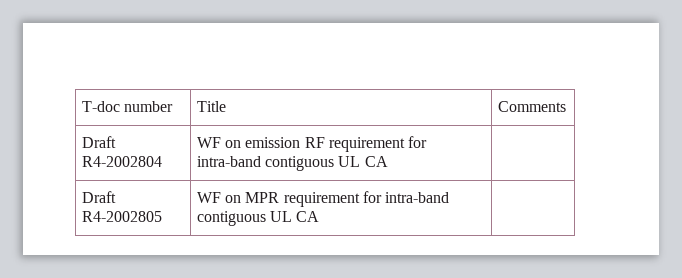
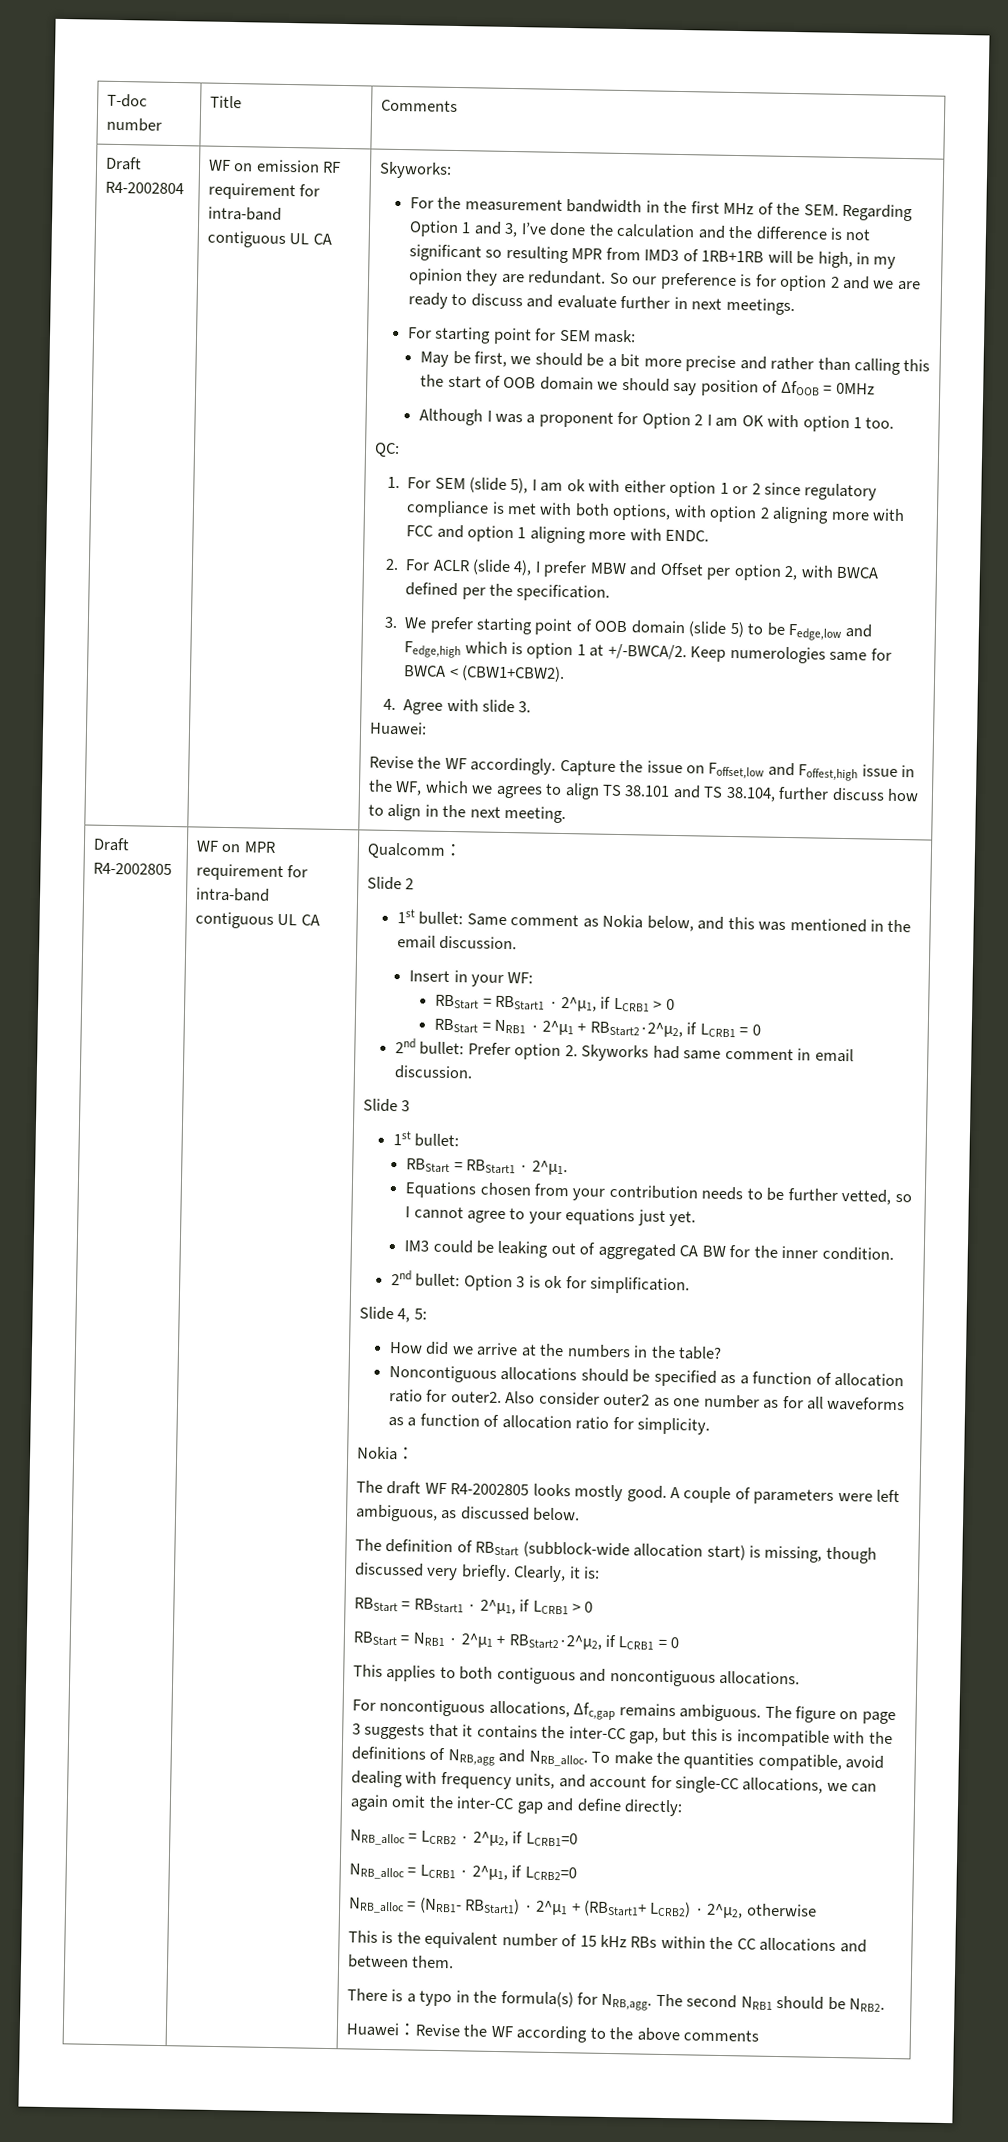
+ Skyworks:
+ For the measurement bandwidth in the first MHz of the SEM. Regarding Option 1 and 3, I’ve done the calculation and the difference is not significant so resulting MPR from IMD3 of 1RB+1RB will be high, in my opinion they are redundant. So our preference is for option 2 and we are ready to discuss and evaluate further in next meetings.
+ For starting point for SEM mask:
+ May be first, we should be a bit more precise and rather than calling this the start of OOB domain we should say position of ∆fOOB = 0MHz
+ Although I was a proponent for Option 2 I am OK with option 1 too.
+ QC:
+ 1. For SEM (slide 5), I am ok with either option 1 or 2 since regulatory compliance is met with both options, with option 2 aligning more with FCC and option 1 aligning more with ENDC.
+ 2. For ACLR (slide 4), I prefer MBW and Offset per option 2, with BWCA defined per the specification.
+ 3. We prefer starting point of OOB domain (slide 5) to be Fedge,low and Fedge,high which is option 1 at +/-BWCA/2. Keep numerologies same for BWCA < (CBW1+CBW2).
+ 4. Agree with slide 3.
+ Huawei:
+ Revise the WF accordingly. Capture the issue on Foffset,low and Foffest,high issue in the WF, which we agrees to align TS 38.101 and TS 38.104, further discuss how to align in the next meeting.
+ Qualcomm：
+ Slide 2
+ 1st bullet: Same comment as Nokia below, and this was mentioned in the email discussion.
+ Insert in your WF:
+ RBStart = RBStart1 ∙ 2^μ1, if LCRB1 > 0
+ RBStart = NRB1 ∙ 2^μ1 + RBStart2∙2^μ2, if LCRB1 = 0
+ 2nd bullet: Prefer option 2. Skyworks had same comment in email discussion.
+ Slide 3
+ 1st bullet:
+ RBStart = RBStart1 ∙ 2^μ1.
+ Equations chosen from your contribution needs to be further vetted, so I cannot agree to your equations just yet.
+ IM3 could be leaking out of aggregated CA BW for the inner condition.
+ 2nd bullet: Option 3 is ok for simplification.
+ Slide 4, 5:
+ How did we arrive at the numbers in the table?
+ Noncontiguous allocations should be specified as a function of allocation ratio for outer2. Also consider outer2 as one number as for all waveforms as a function of allocation ratio for simplicity.
+ Nokia：
+ The draft WF R4-2002805 looks mostly good. A couple of parameters were left ambiguous, as discussed below.
+ The definition of RBStart (subblock-wide allocation start) is missing, though discussed very briefly. Clearly, it is:
+ RBStart = RBStart1 ∙ 2^μ1, if LCRB1 > 0
+ RBStart = NRB1 ∙ 2^μ1 + RBStart2∙2^μ2, if LCRB1 = 0
+ This applies to both contiguous and noncontiguous allocations.
+ For noncontiguous allocations, ∆fc,gap remains ambiguous. The figure on page 3 suggests that it contains the inter-CC gap, but this is incompatible with the definitions of NRB,agg and NRB_alloc. To make the quantities compatible, avoid dealing with frequency units, and account for single-CC allocations, we can again omit the inter-CC gap and define directly:
+ NRB_alloc = LCRB2 ∙ 2^µ2, if LCRB1=0
+ NRB_alloc = LCRB1 ∙ 2^µ1, if LCRB2=0
+ NRB_alloc = (NRB1- RBStart1) ∙ 2^µ1 + (RBStart1+ LCRB2) ∙ 2^µ2, otherwise
+ This is the equivalent number of 15 kHz RBs within the CC allocations and between them.
+ There is a typo in the formula(s) for NRB,agg. The second NRB1 should be NRB2.
+ Huawei：Revise the WF according to the above comments

